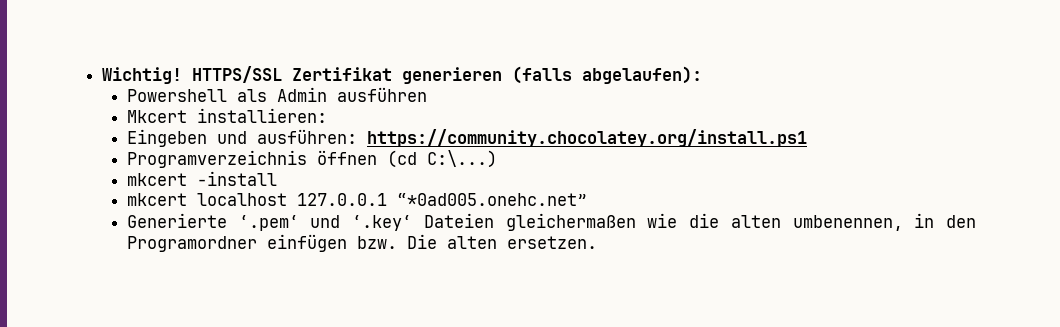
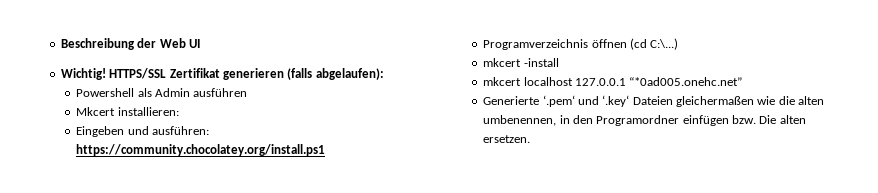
+ Beschreibung der Web UI

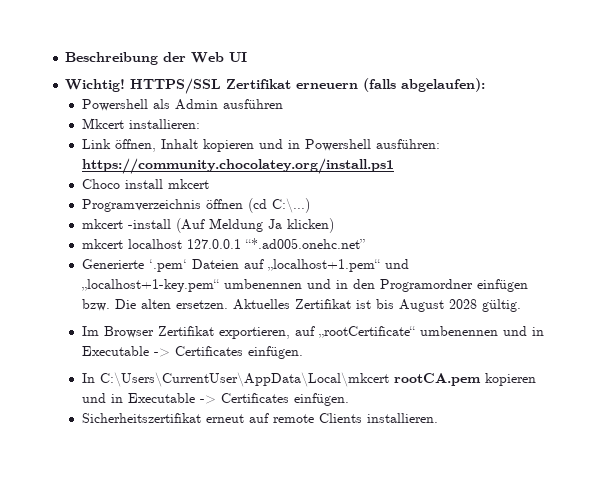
- HTTPS/SSL Zertifikat generieren (falls abgelaufen):
+ HTTPS/SSL Zertifikat erneuern (falls abgelaufen):
- Eingeben und ausführen: https://community.chocolatey.org/install.ps1
+ Link öffnen, Inhalt kopieren und in Powershell ausführen: https://community.chocolatey.org/install.ps1
+ Choco install mkcert
- mkcert -install
+ mkcert -install (Auf Meldung Ja klicken)
- mkcert localhost 127.0.0.1 “*0ad005.onehc.net”
+ mkcert localhost 127.0.0.1 “*.ad005.onehc.net”
- Generierte ‘.pem‘ und ‘.key‘ Dateien gleichermaßen wie die alten umbenennen, in den Programordner einfügen bzw. Die alten ersetzen.
+ Generierte ‘.pem‘ Dateien auf „localhost+1.pem“ und „localhost+1-key.pem“ umbenennen und in den Programordner einfügen bzw. Die alten ersetzen.
+ Aktuelles Zertifikat ist bis August 2028 gültig.
+ Im Browser Zertifikat exportieren, auf „rootCertificate“ umbenennen und in Executable -> Certificates einfügen.
+ In C:\Users\CurrentUser\AppData\Local\mkcert rootCA.pem kopieren und in Executable -> Certificates einfügen.
+ Sicherheitszertifikat erneut auf remote Clients installieren.

